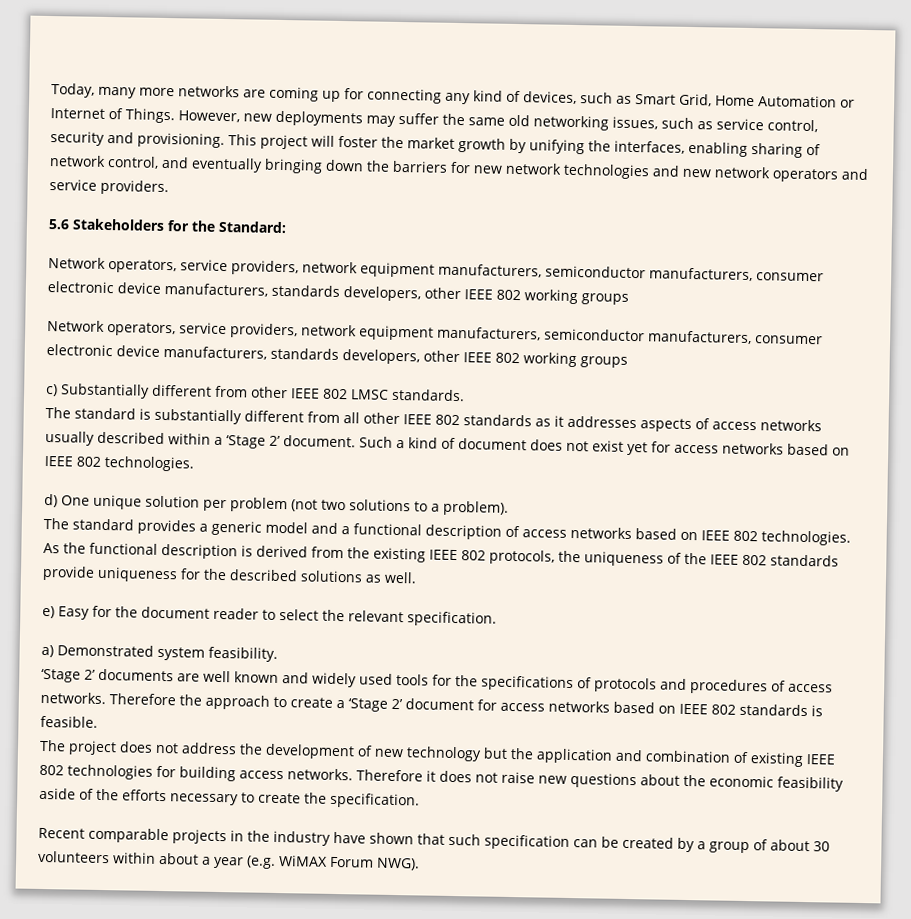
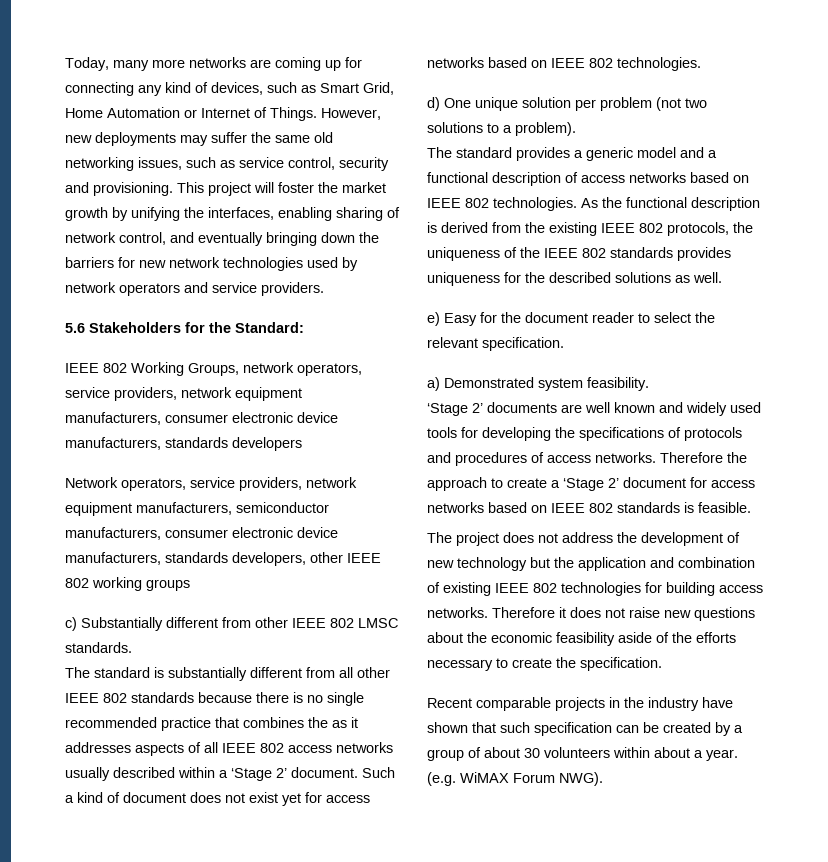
- This project will foster the market growth by unifying the interfaces, enabling sharing of network control, and eventually bringing down the barriers for new network technologies and new network operators and service providers.
+ This project will foster the market growth by unifying the interfaces, enabling sharing of network control, and eventually bringing down the barriers for new network technologies used by network operators and service providers.
  5.6 Stakeholders for the Standard:
- Network operators, service providers, network equipment manufacturers, semiconductor manufacturers, consumer electronic device manufacturers, standards developers, other IEEE 802 working groups
+ IEEE 802 Working Groups, network operators, service providers, network equipment manufacturers, consumer electronic device manufacturers, standards developers
- The standard is substantially different from all other IEEE 802 standards as it addresses aspects of access networks usually described within a ‘Stage 2’ document.
+ The standard is substantially different from all other IEEE 802 standards because there is no single recommended practice that combines the as it addresses aspects of all IEEE 802 access networks usually described within a ‘Stage 2’ document.
- As the functional description is derived from the existing IEEE 802 protocols, the uniqueness of the IEEE 802 standards provide uniqueness for the described solutions as well.
+ As the functional description is derived from the existing IEEE 802 protocols, the uniqueness of the IEEE 802 standards provides uniqueness for the described solutions as well.
- ‘Stage 2’ documents are well known and widely used tools for the specifications of protocols and procedures of access networks.
+ ‘Stage 2’ documents are well known and widely used tools for developing the specifications of protocols and procedures of access networks.
- Recent comparable projects in the industry have shown that such specification can be created by a group of about 30 volunteers within about a year (e.g. WiMAX Forum NWG).
+ Recent comparable projects in the industry have shown that such specification can be created by a group of about 30 volunteers within about a year. (e.g. WiMAX Forum NWG).

